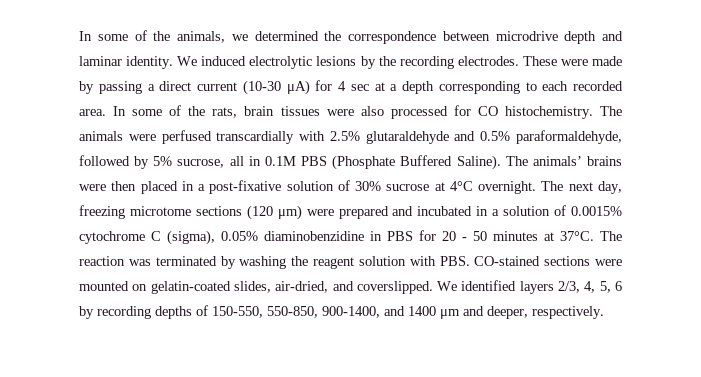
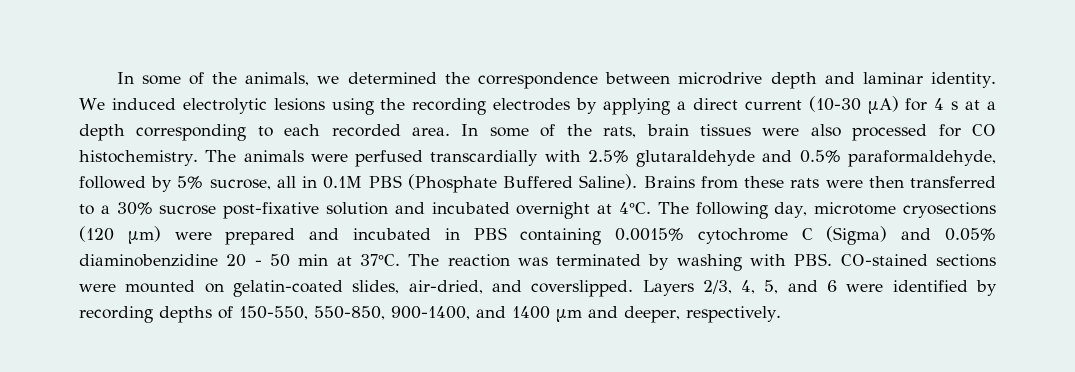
- We induced electrolytic lesions by the recording electrodes. These were made by passing a direct current (10-30 μA) for 4 sec at a depth corresponding to each recorded area.
+ We induced electrolytic lesions using the recording electrodes by applying a direct current (10-30 μA) for 4 s at a depth corresponding to each recorded area.
- The animals’ brains were then placed in a post-fixative solution of 30% sucrose at 4°C overnight. The next day, freezing microtome sections (120 μm) were prepared and incubated in a solution of 0.0015% cytochrome C (sigma), 0.05% diaminobenzidine in PBS for 20 - 50 minutes at 37°C.
+ Brains from these rats were then transferred to a 30% sucrose post-fixative solution and incubated overnight at 4°C. The following day, microtome cryosections (120 μm) were prepared and incubated in PBS containing 0.0015% cytochrome C (Sigma) and 0.05% diaminobenzidine 20 - 50 min at 37°C.
- The reaction was terminated by washing the reagent solution with PBS. CO-stained sections were mounted on gelatin-coated slides, air-dried, and coverslipped.
+ The reaction was terminated by washing with PBS. CO-stained sections were mounted on gelatin-coated slides, air-dried, and coverslipped.
- We identified layers 2/3, 4, 5, 6 by recording depths of 150-550, 550-850, 900-1400, and 1400 μm and deeper, respectively.
+ Layers 2/3, 4, 5, and 6 were identified by recording depths of 150-550, 550-850, 900-1400, and 1400 μm and deeper, respectively.

